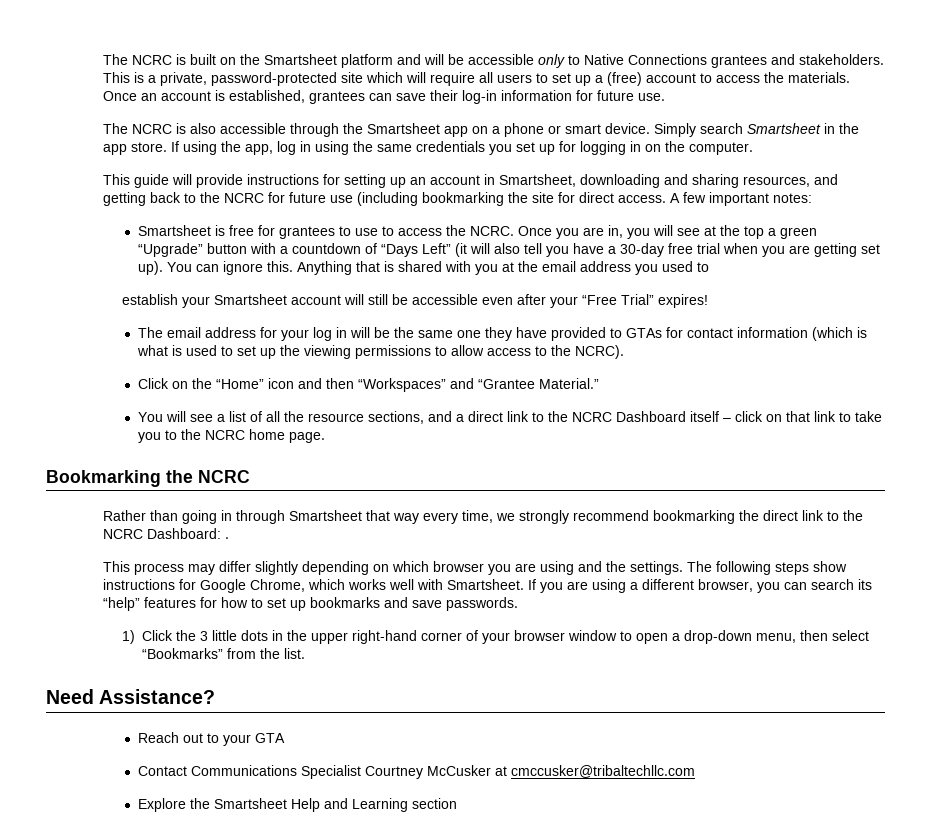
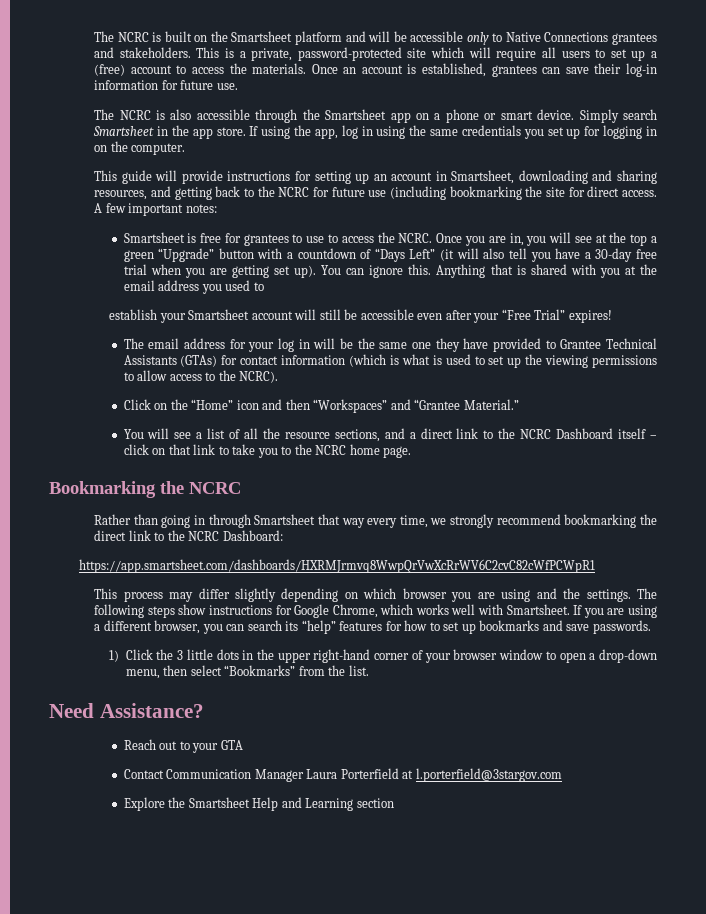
- The email address for your log in will be the same one they have provided to GTAs for contact information (which is what is used to set up the viewing permissions to allow access to the NCRC).
+ The email address for your log in will be the same one they have provided to Grantee Technical Assistants (GTAs) for contact information (which is what is used to set up the viewing permissions to allow access to the NCRC).
- Rather than going in through Smartsheet that way every time, we strongly recommend bookmarking the direct link to the NCRC Dashboard: .
+ Rather than going in through Smartsheet that way every time, we strongly recommend bookmarking the direct link to the NCRC Dashboard:
+ https://app.smartsheet.com/dashboards/HXRMJrmvq8WwpQrVwXcRrWV6C2cvC82cWfPCWpR1
- Contact Communications Specialist Courtney McCusker at cmccusker@tribaltechllc.com
+ Contact Communication Manager Laura Porterfield at l.porterfield@3stargov.com

